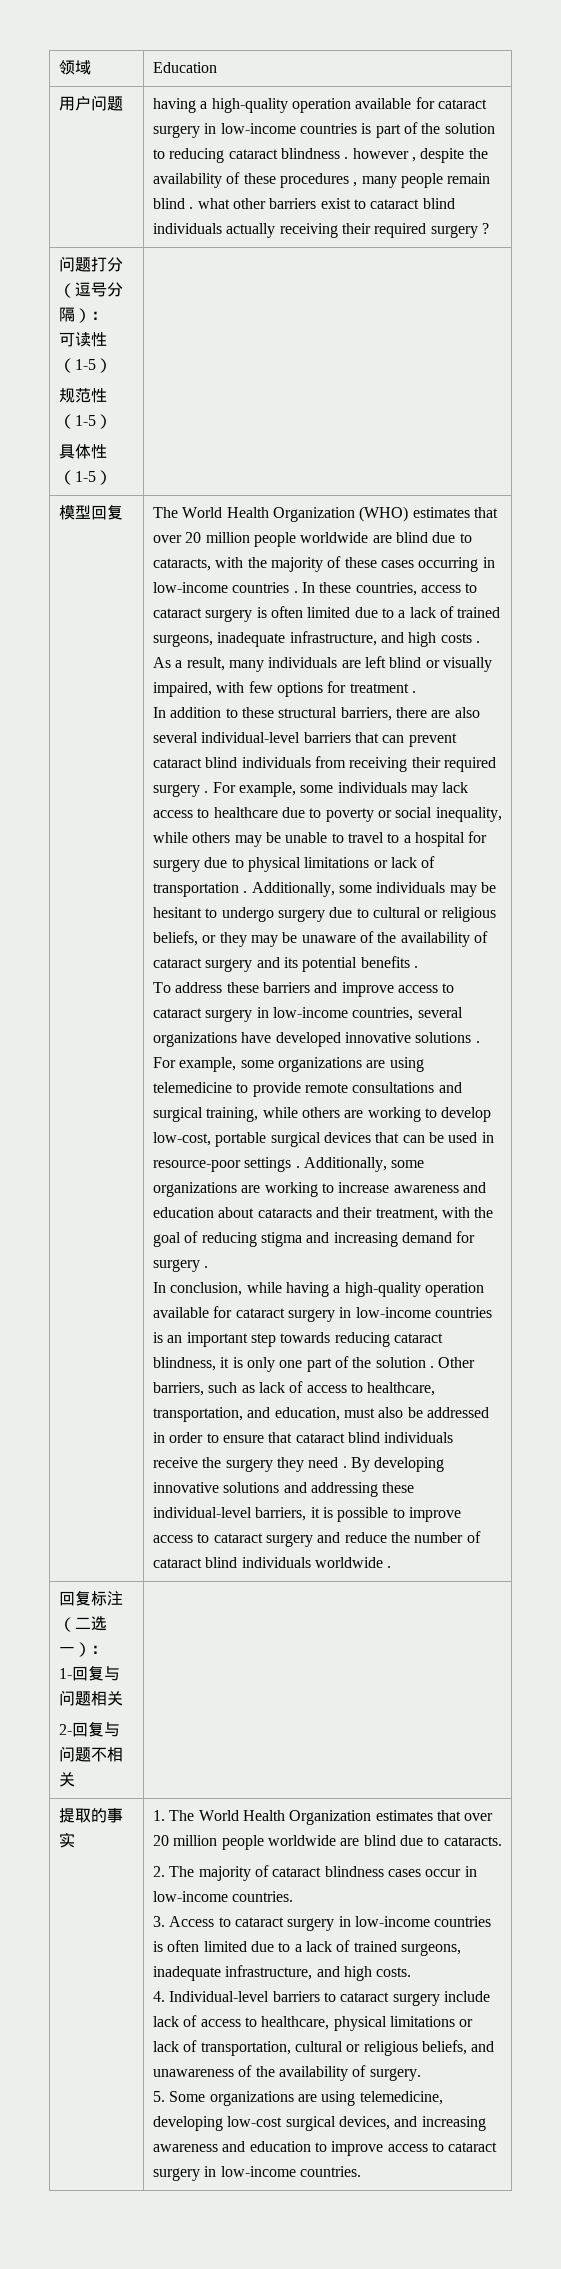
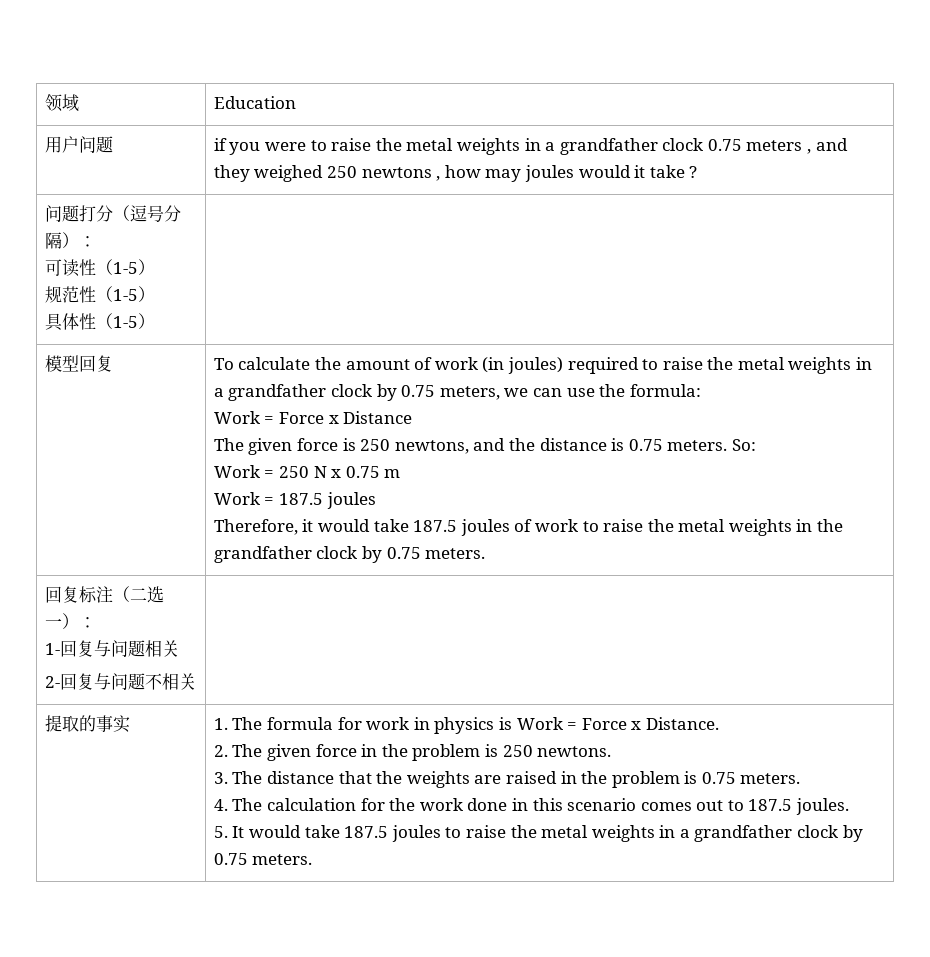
- having a high-quality operation available for cataract surgery in low-income countries is part of the solution to reducing cataract blindness . however , despite the availability of these procedures , many people remain blind . what other barriers exist to cataract blind individuals actually receiving their required surgery ?
+ if you were to raise the metal weights in a grandfather clock 0.75 meters , and they weighed 250 newtons , how may joules would it take ?
- The World Health Organization (WHO) estimates that over 20 million people worldwide are blind due to cataracts, with the majority of these cases occurring in low-income countries . In these countries, access to cataract surgery is often limited due to a lack of trained surgeons, inadequate infrastructure, and high costs . As a result, many individuals are left blind or visually impaired, with few options for treatment .
- In addition to these structural barriers, there are also several individual-level barriers that can prevent cataract blind individuals from receiving their required surgery . For example, some individuals may lack access to healthcare due to poverty or social inequality, while others may be unable to travel to a hospital for surgery due to physical limitations or lack of transportation . Additionally, some individuals may be hesitant to undergo surgery due to cultural or religious beliefs, or they may be unaware of the availability of cataract surgery and its potential benefits .
- To address these barriers and improve access to cataract surgery in low-income countries, several organizations have developed innovative solutions . For example, some organizations are using telemedicine to provide remote consultations and surgical training, while others are working to develop low-cost, portable surgical devices that can be used in resource-poor settings . Additionally, some organizations are working to increase awareness and education about cataracts and their treatment, with the goal of reducing stigma and increasing demand for surgery .
- In conclusion, while having a high-quality operation available for cataract surgery in low-income countries is an important step towards reducing cataract blindness, it is only one part of the solution . Other barriers, such as lack of access to healthcare, transportation, and education, must also be addressed in order to ensure that cataract blind individuals receive the surgery they need . By developing innovative solutions and addressing these individual-level barriers, it is possible to improve access to cataract surgery and reduce the number of cataract blind individuals worldwide .
+ To calculate the amount of work (in joules) required to raise the metal weights in a grandfather clock by 0.75 meters, we can use the formula:
+ Work = Force x Distance
+ The given force is 250 newtons, and the distance is 0.75 meters. So:
+ Work = 250 N x 0.75 m
+ Work = 187.5 joules
+ Therefore, it would take 187.5 joules of work to raise the metal weights in the grandfather clock by 0.75 meters.
- 1. The World Health Organization estimates that over 20 million people worldwide are blind due to cataracts.
- 2. The majority of cataract blindness cases occur in low-income countries.
- 3. Access to cataract surgery in low-income countries is often limited due to a lack of trained surgeons, inadequate infrastructure, and high costs.
- 4. Individual-level barriers to cataract surgery include lack of access to healthcare, physical limitations or lack of transportation, cultural or religious beliefs, and unawareness of the availability of surgery.
- 5. Some organizations are using telemedicine, developing low-cost surgical devices, and increasing awareness and education to improve access to cataract surgery in low-income countries.
+ 1. The formula for work in physics is Work = Force x Distance.
+ 2. The given force in the problem is 250 newtons.
+ 3. The distance that the weights are raised in the problem is 0.75 meters.
+ 4. The calculation for the work done in this scenario comes out to 187.5 joules.
+ 5. It would take 187.5 joules to raise the metal weights in a grandfather clock by 0.75 meters.

